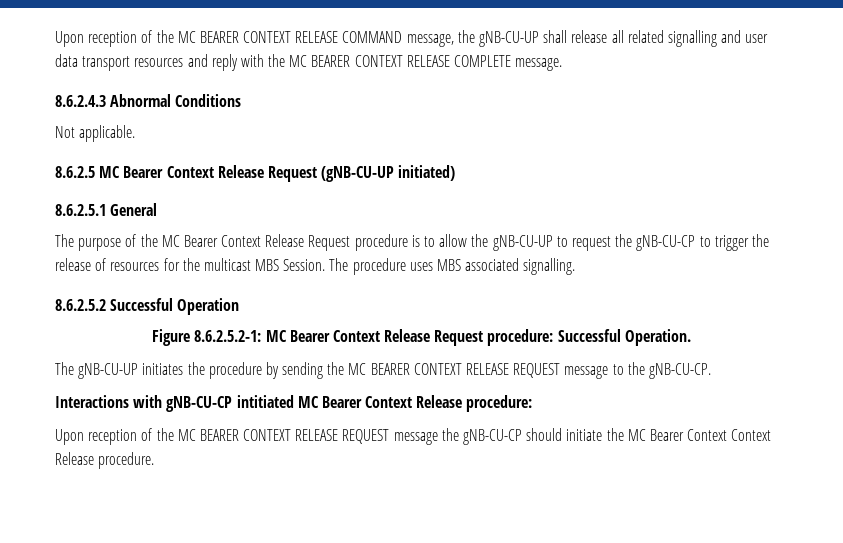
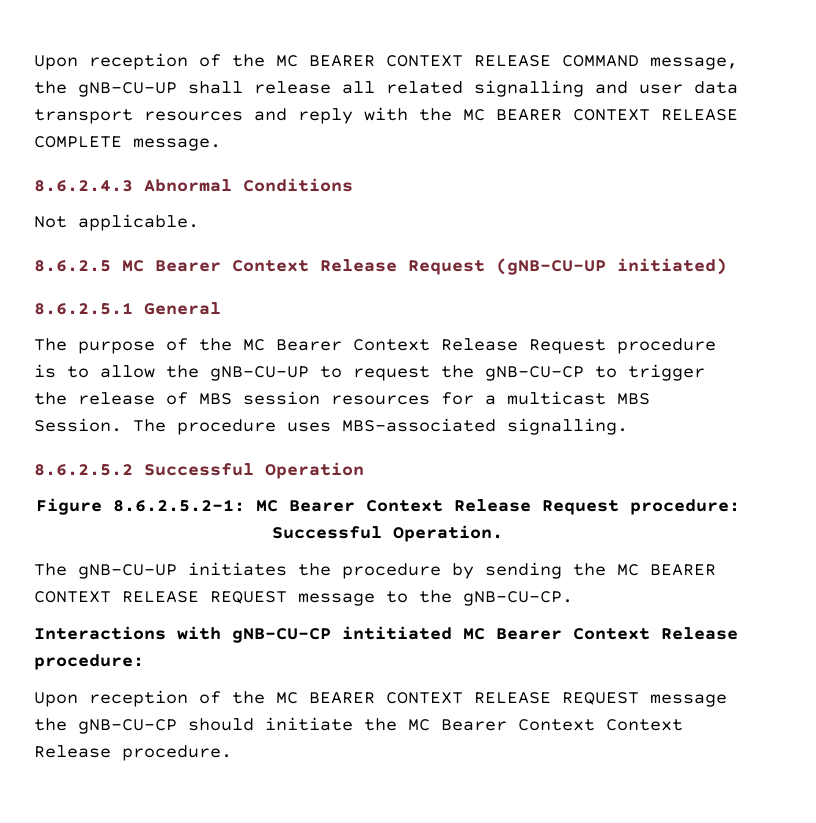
- The purpose of the MC Bearer Context Release Request procedure is to allow the gNB-CU-UP to request the gNB-CU-CP to trigger the release of resources for the multicast MBS Session.
+ The purpose of the MC Bearer Context Release Request procedure is to allow the gNB-CU-UP to request the gNB-CU-CP to trigger the release of MBS session resources for a multicast MBS Session.
- The procedure uses MBS associated signalling.
+ The procedure uses MBS-associated signalling.

